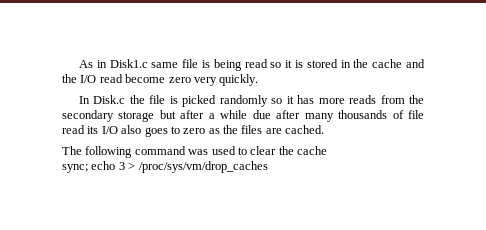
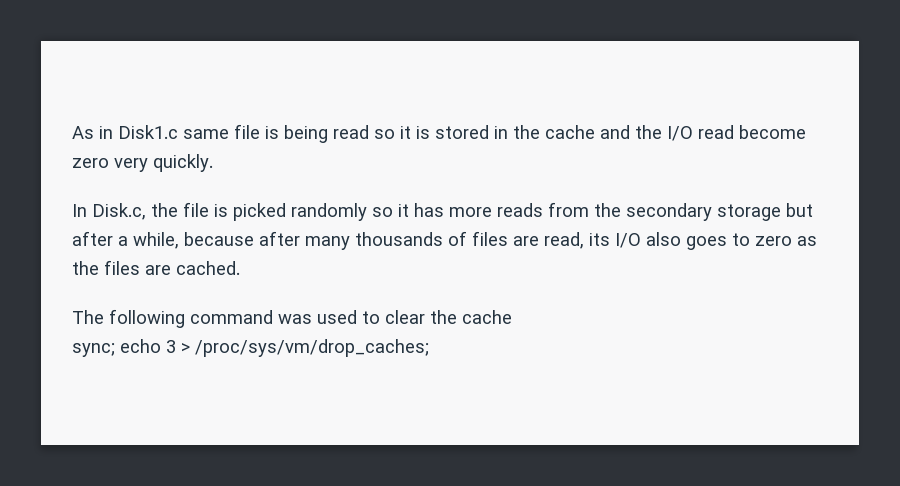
- In Disk.c the file is picked randomly so it has more reads from the secondary storage but after a while due after many thousands of file read its I/O also goes to zero as the files are cached.
+ In Disk.c, the file is picked randomly so it has more reads from the secondary storage but after a while, because after many thousands of files are read, its I/O also goes to zero as the files are cached.
- sync; echo 3 > /proc/sys/vm/drop_caches
+ sync; echo 3 > /proc/sys/vm/drop_caches;

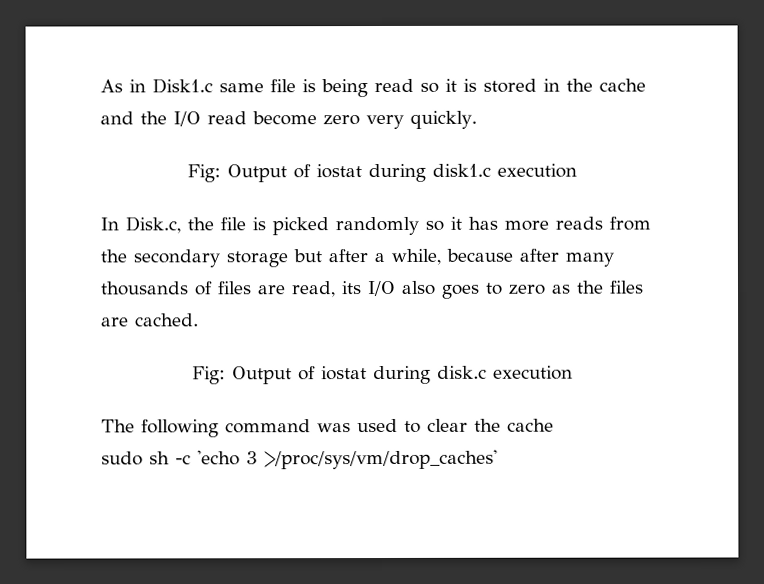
+ Fig: Output of iostat during disk1.c execution
+ Fig: Output of iostat during disk.c execution
- sync; echo 3 > /proc/sys/vm/drop_caches;
+ sudo sh -c 'echo 3 >/proc/sys/vm/drop_caches'

